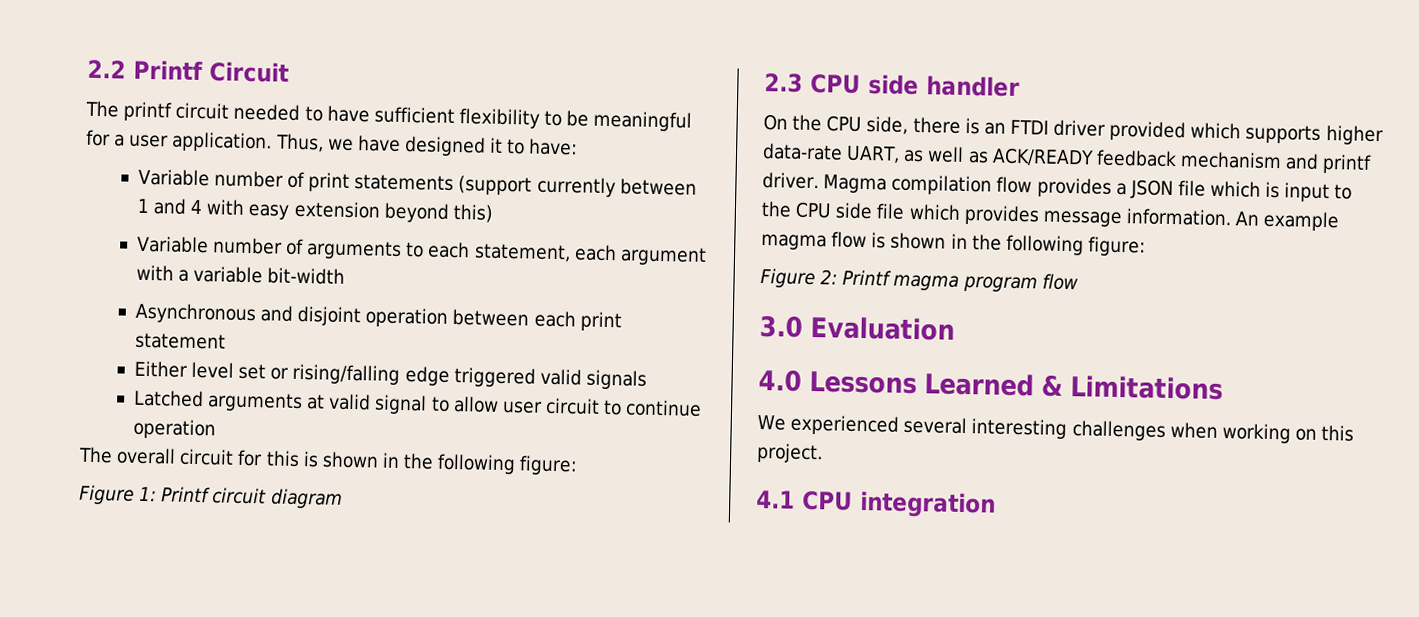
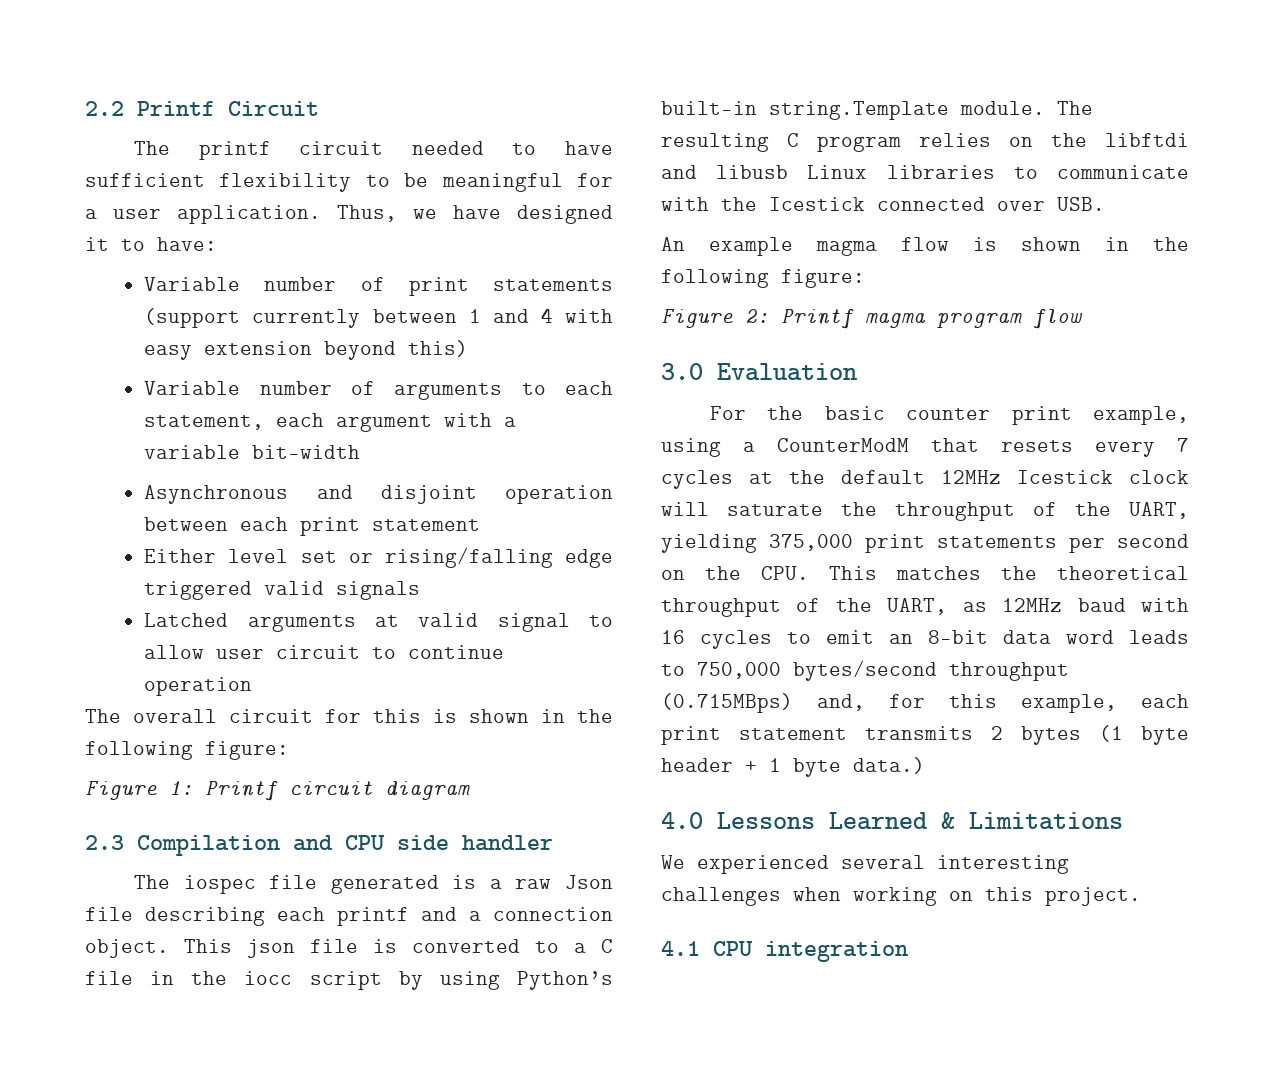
- 2.3 CPU side handler
+ 2.3 Compilation and CPU side handler
- On the CPU side, there is an FTDI driver provided which supports higher data-rate UART, as well as ACK/READY feedback mechanism and printf driver. Magma compilation flow provides a JSON file which is input to the CPU side file which provides message information. An example magma flow is shown in the following figure:
+ The iospec file generated is a raw Json file describing each printf and a connection object. This json file is converted to a C file in the iocc script by using Python’s built-in string.Template module. The resulting C program relies on the libftdi and libusb Linux libraries to communicate with the Icestick connected over USB.
+ An example magma flow is shown in the following figure:
+ For the basic counter print example, using a CounterModM that resets every 7 cycles at the default 12MHz Icestick clock will saturate the throughput of the UART, yielding 375,000 print statements per second on the CPU. This matches the theoretical throughput of the UART, as 12MHz baud with 16 cycles to emit an 8-bit data word leads to 750,000 bytes/second throughput (0.715MBps) and, for this example, each print statement transmits 2 bytes (1 byte header + 1 byte data.)

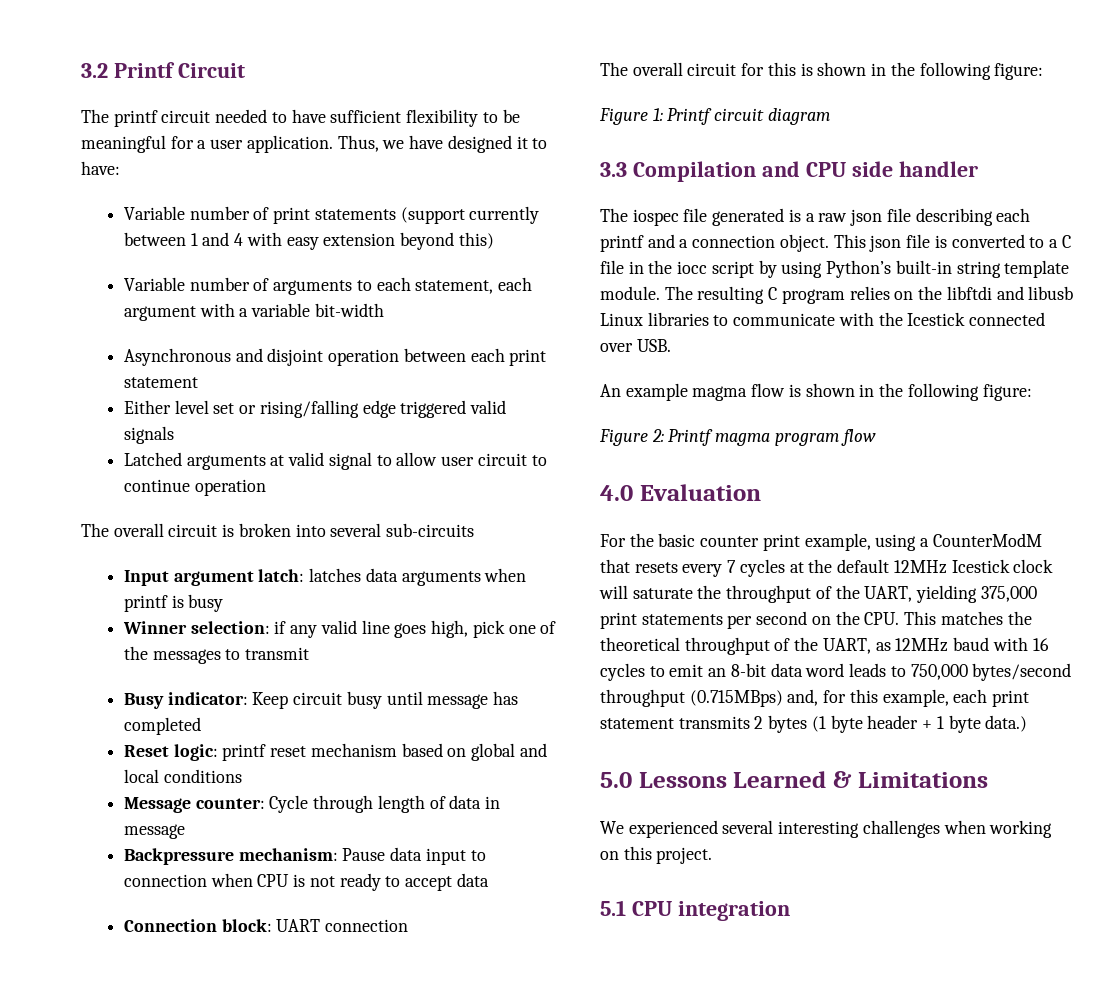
- 2.2 Printf Circuit
+ 3.2 Printf Circuit
+ The overall circuit is broken into several sub-circuits
+ Input argument latch: latches data arguments when printf is busy
+ Winner selection: if any valid line goes high, pick one of the messages to transmit
+ Busy indicator: Keep circuit busy until message has completed
+ Reset logic: printf reset mechanism based on global and local conditions
+ Message counter: Cycle through length of data in message
+ Backpressure mechanism: Pause data input to connection when CPU is not ready to accept data
+ Connection block: UART connection
- 2.3 Compilation and CPU side handler
+ 3.3 Compilation and CPU side handler
- The iospec file generated is a raw Json file describing each printf and a connection object.
+ The iospec file generated is a raw json file describing each printf and a connection object.
- This json file is converted to a C file in the iocc script by using Python’s built-in string.Template module.
+ This json file is converted to a C file in the iocc script by using Python’s built-in string template module.
- 3.0 Evaluation
+ 4.0 Evaluation
- 4.0 Lessons Learned & Limitations
+ 5.0 Lessons Learned & Limitations
- 4.1 CPU integration
+ 5.1 CPU integration

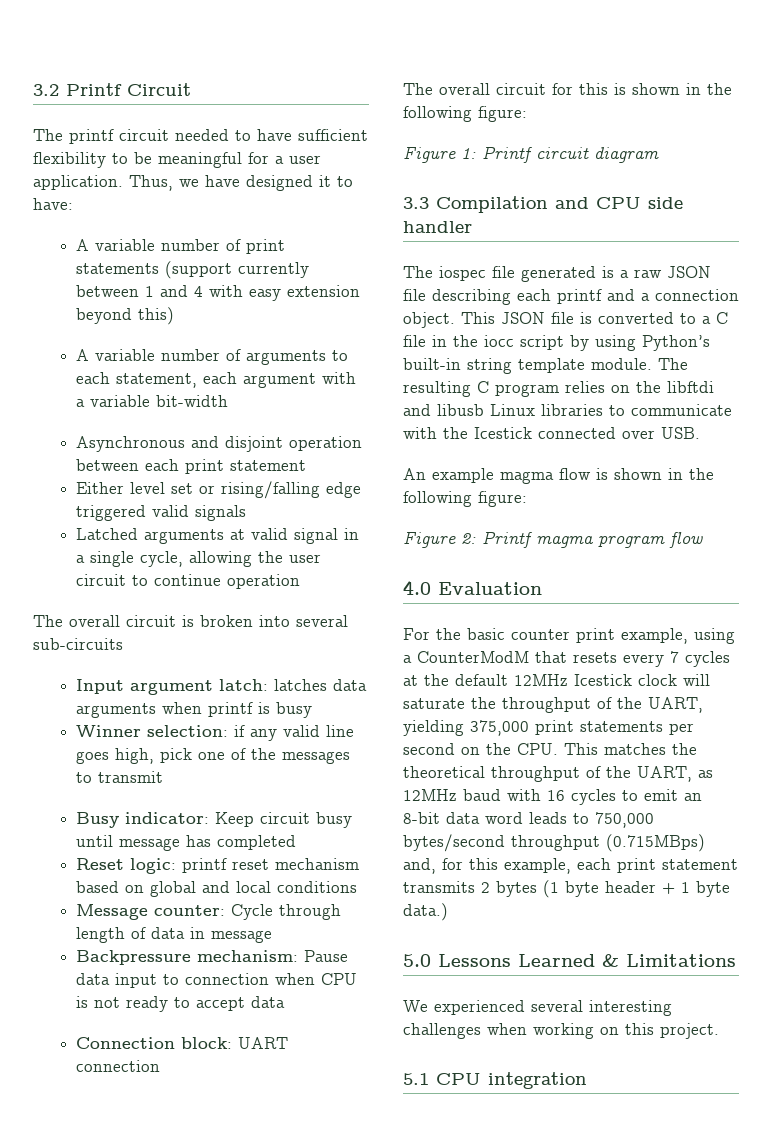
- Variable number of print statements (support currently between 1 and 4 with easy extension beyond this)
+ A variable number of print statements (support currently between 1 and 4 with easy extension beyond this)
- Variable number of arguments to each statement, each argument with a variable bit-width
+ A variable number of arguments to each statement, each argument with a variable bit-width
- Latched arguments at valid signal to allow user circuit to continue operation
+ Latched arguments at valid signal in a single cycle, allowing the user circuit to continue operation
- The iospec file generated is a raw json file describing each printf and a connection object.
+ The iospec file generated is a raw JSON file describing each printf and a connection object.
- This json file is converted to a C file in the iocc script by using Python’s built-in string template module.
+ This JSON file is converted to a C file in the iocc script by using Python’s built-in string template module.

